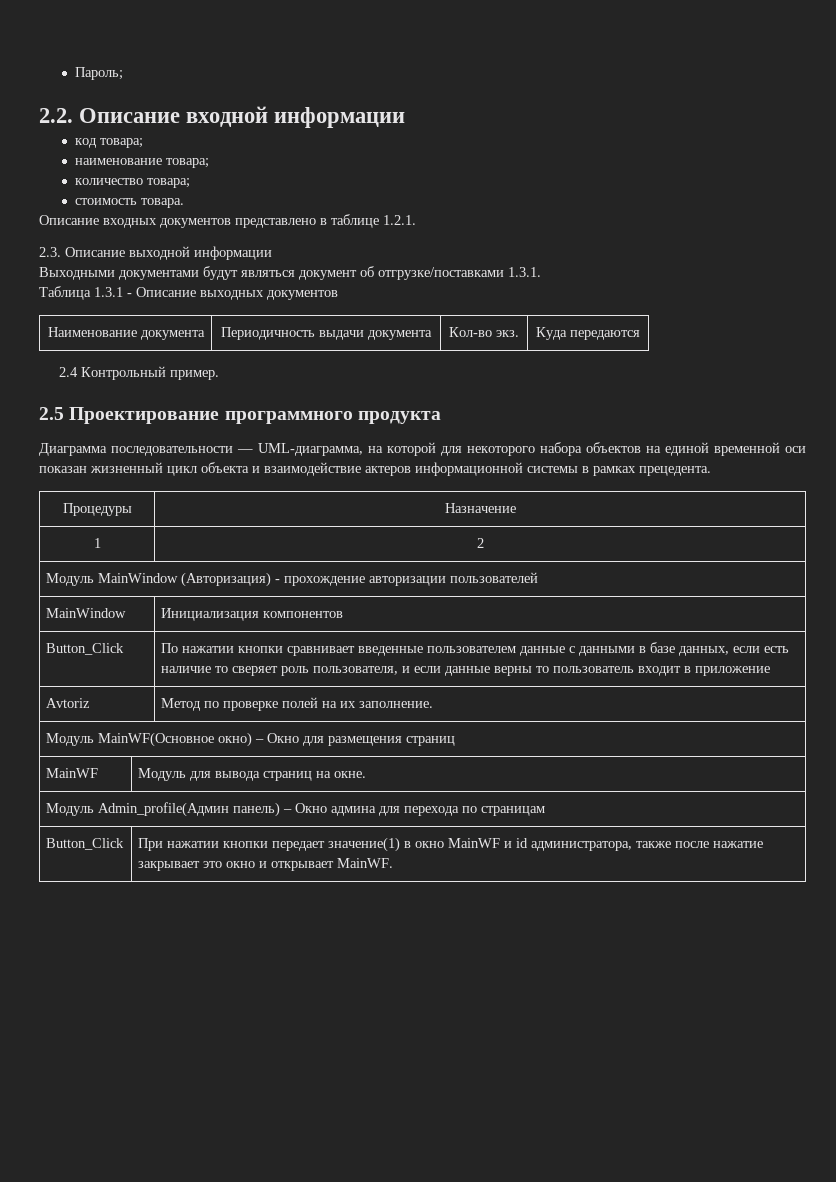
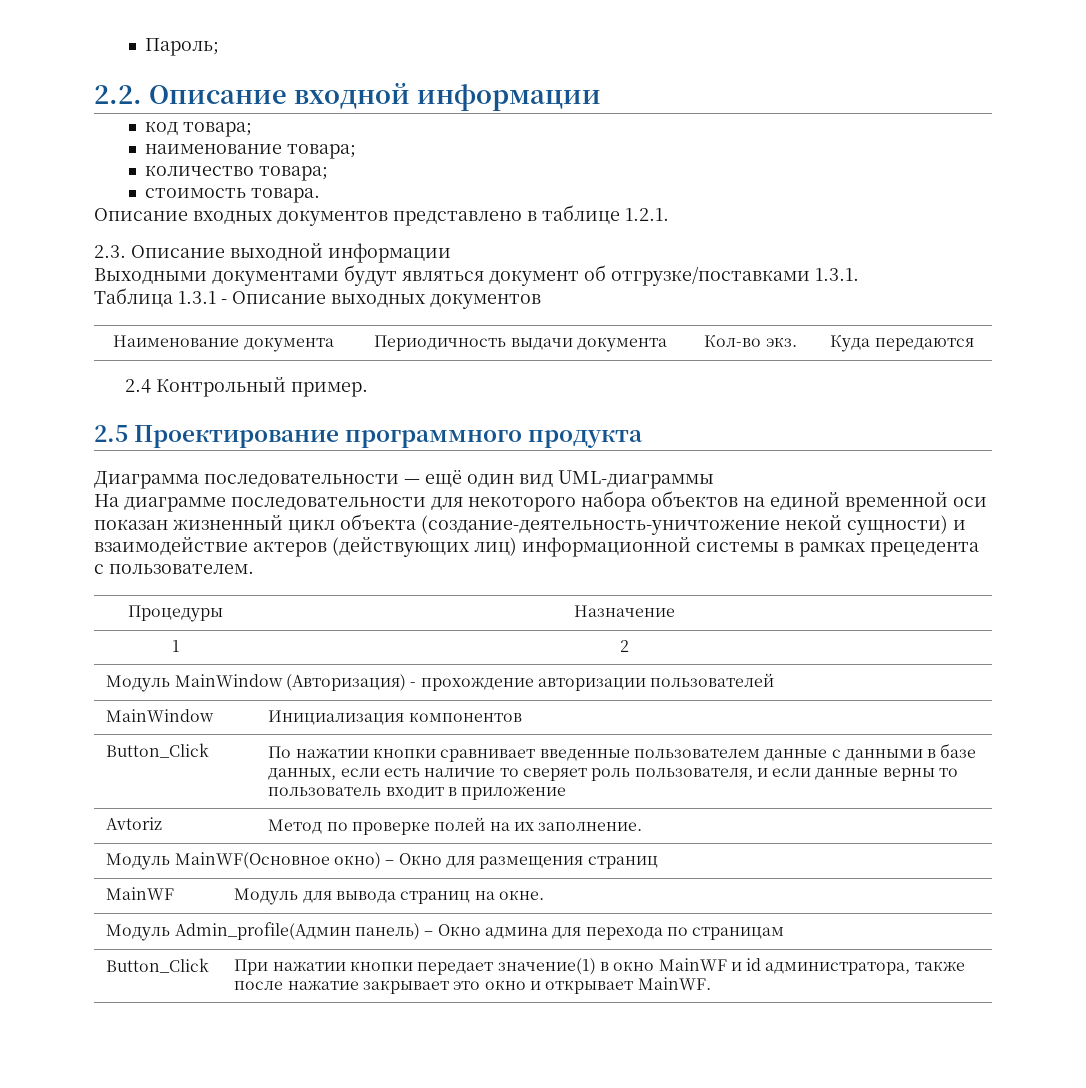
- Диаграмма последовательности — UML-диаграмма, на которой для некоторого набора объектов на единой временной оси показан жизненный цикл объекта и взаимодействие актеров информационной системы в рамках прецедента.
+ Диаграмма последовательности — ещё один вид UML-диаграммы
+ На диаграмме последовательности для некоторого набора объектов на единой временной оси показан жизненный цикл объекта (создание-деятельность-уничтожение некой сущности) и взаимодействие актеров (действующих лиц) информационной системы в рамках прецедента с пользователем.

